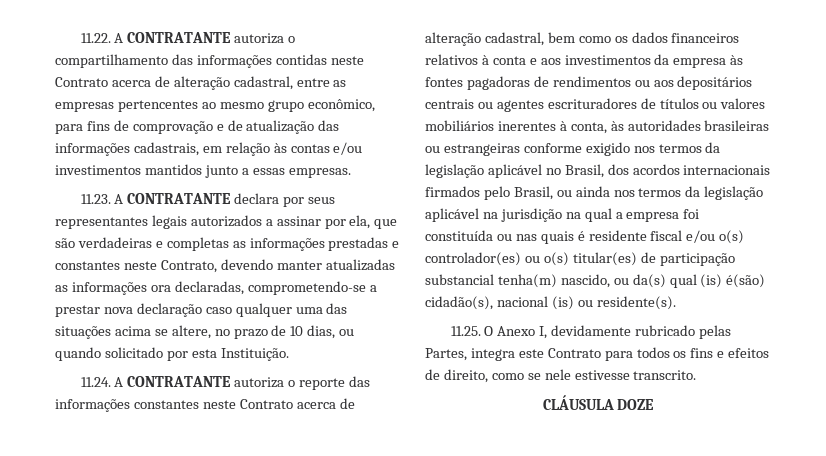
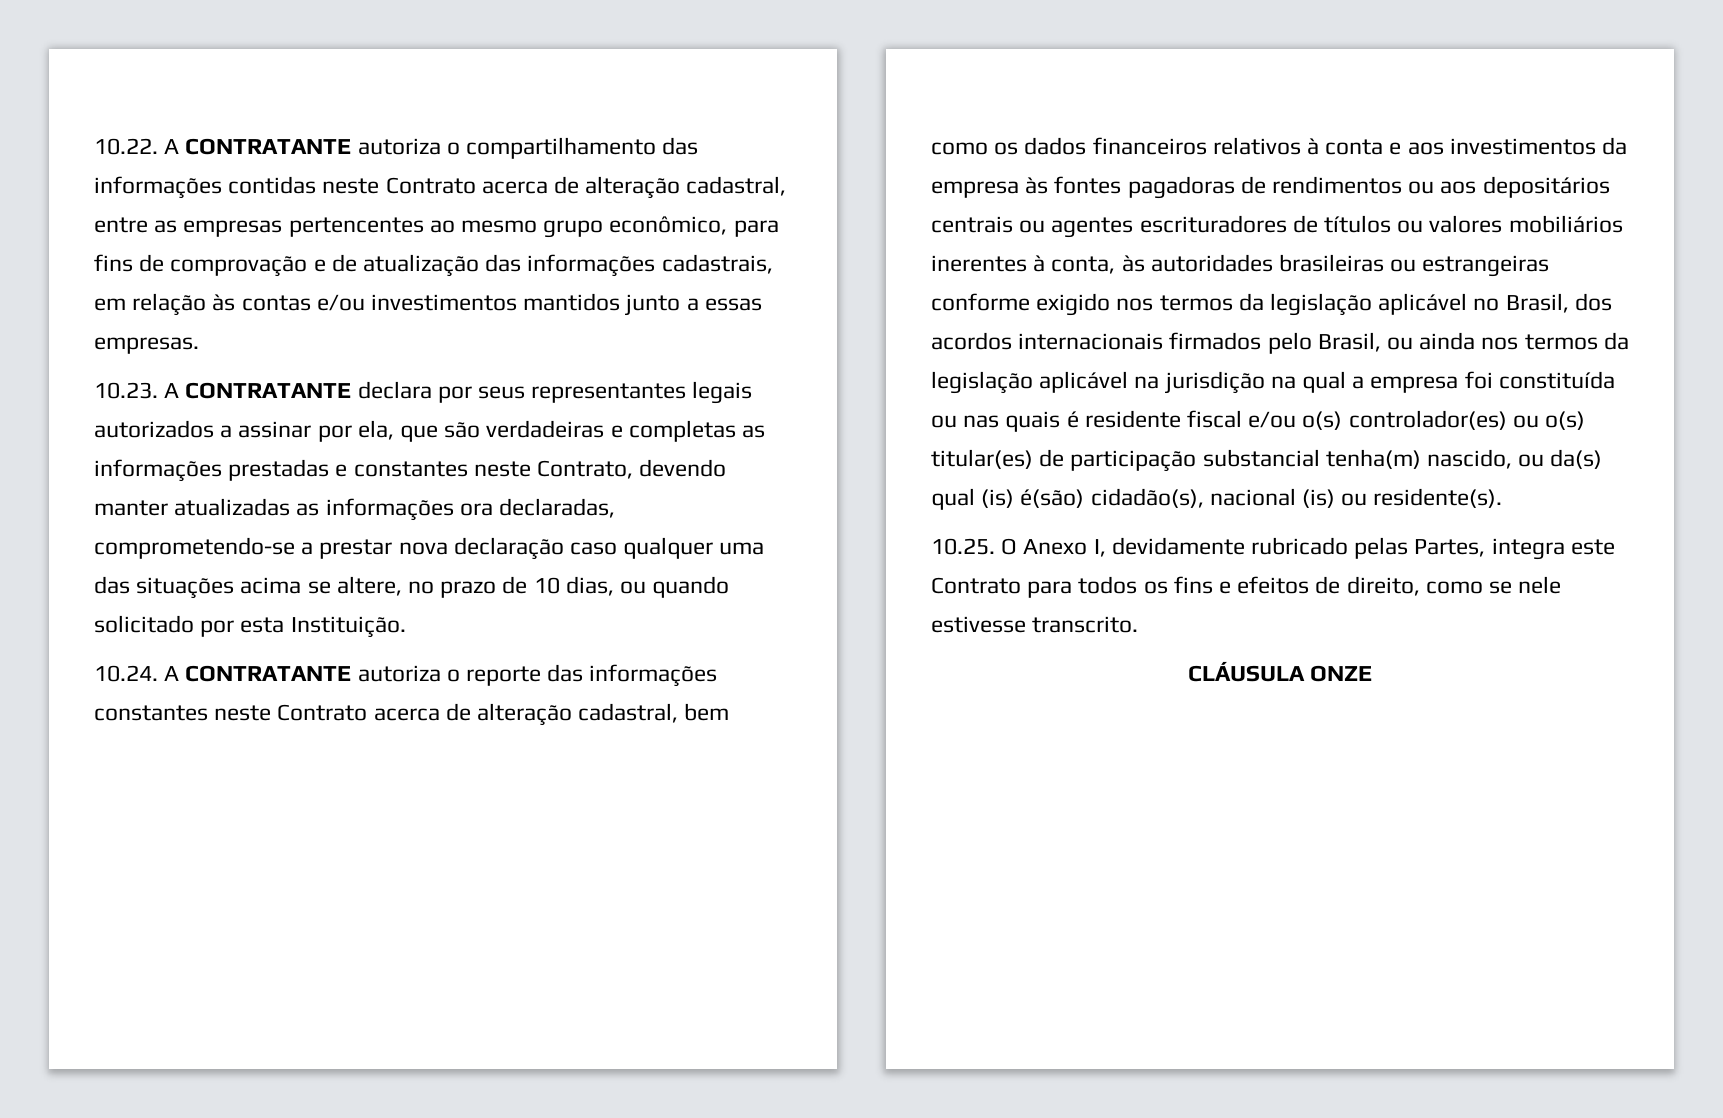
- 11.22. A CONTRATANTE autoriza o compartilhamento das informações contidas neste Contrato acerca de alteração cadastral, entre as empresas pertencentes ao mesmo grupo econômico, para fins de comprovação e de atualização das informações cadastrais, em relação às contas e/ou investimentos mantidos junto a essas empresas.
+ 10.22. A CONTRATANTE autoriza o compartilhamento das informações contidas neste Contrato acerca de alteração cadastral, entre as empresas pertencentes ao mesmo grupo econômico, para fins de comprovação e de atualização das informações cadastrais, em relação às contas e/ou investimentos mantidos junto a essas empresas.
- 11.23. A CONTRATANTE declara por seus representantes legais autorizados a assinar por ela, que são verdadeiras e completas as informações prestadas e constantes neste Contrato, devendo manter atualizadas as informações ora declaradas, comprometendo-se a prestar nova declaração caso qualquer uma das situações acima se altere, no prazo de 10 dias, ou quando solicitado por esta Instituição.
+ 10.23. A CONTRATANTE declara por seus representantes legais autorizados a assinar por ela, que são verdadeiras e completas as informações prestadas e constantes neste Contrato, devendo manter atualizadas as informações ora declaradas, comprometendo-se a prestar nova declaração caso qualquer uma das situações acima se altere, no prazo de 10 dias, ou quando solicitado por esta Instituição.
- 11.24. A CONTRATANTE autoriza o reporte das informações constantes neste Contrato acerca de alteração cadastral, bem como os dados financeiros relativos à conta e aos investimentos da empresa às fontes pagadoras de rendimentos ou aos depositários centrais ou agentes escrituradores de títulos ou valores mobiliários inerentes à conta, às autoridades brasileiras ou estrangeiras conforme exigido nos termos da legislação aplicável no Brasil, dos acordos internacionais firmados pelo Brasil, ou ainda nos termos da legislação aplicável na jurisdição na qual a empresa foi constituída ou nas quais é residente fiscal e/ou o(s) controlador(es) ou o(s) titular(es) de participação substancial tenha(m) nascido, ou da(s) qual (is) é(são) cidadão(s), nacional (is) ou residente(s).
+ 10.24. A CONTRATANTE autoriza o reporte das informações constantes neste Contrato acerca de alteração cadastral, bem como os dados financeiros relativos à conta e aos investimentos da empresa às fontes pagadoras de rendimentos ou aos depositários centrais ou agentes escrituradores de títulos ou valores mobiliários inerentes à conta, às autoridades brasileiras ou estrangeiras conforme exigido nos termos da legislação aplicável no Brasil, dos acordos internacionais firmados pelo Brasil, ou ainda nos termos da legislação aplicável na jurisdição na qual a empresa foi constituída ou nas quais é residente fiscal e/ou o(s) controlador(es) ou o(s) titular(es) de participação substancial tenha(m) nascido, ou da(s) qual (is) é(são) cidadão(s), nacional (is) ou residente(s).
- 11.25. O Anexo I, devidamente rubricado pelas Partes, integra este Contrato para todos os fins e efeitos de direito, como se nele estivesse transcrito.
+ 10.25. O Anexo I, devidamente rubricado pelas Partes, integra este Contrato para todos os fins e efeitos de direito, como se nele estivesse transcrito.
- CLÁUSULA DOZE
+ CLÁUSULA ONZE

